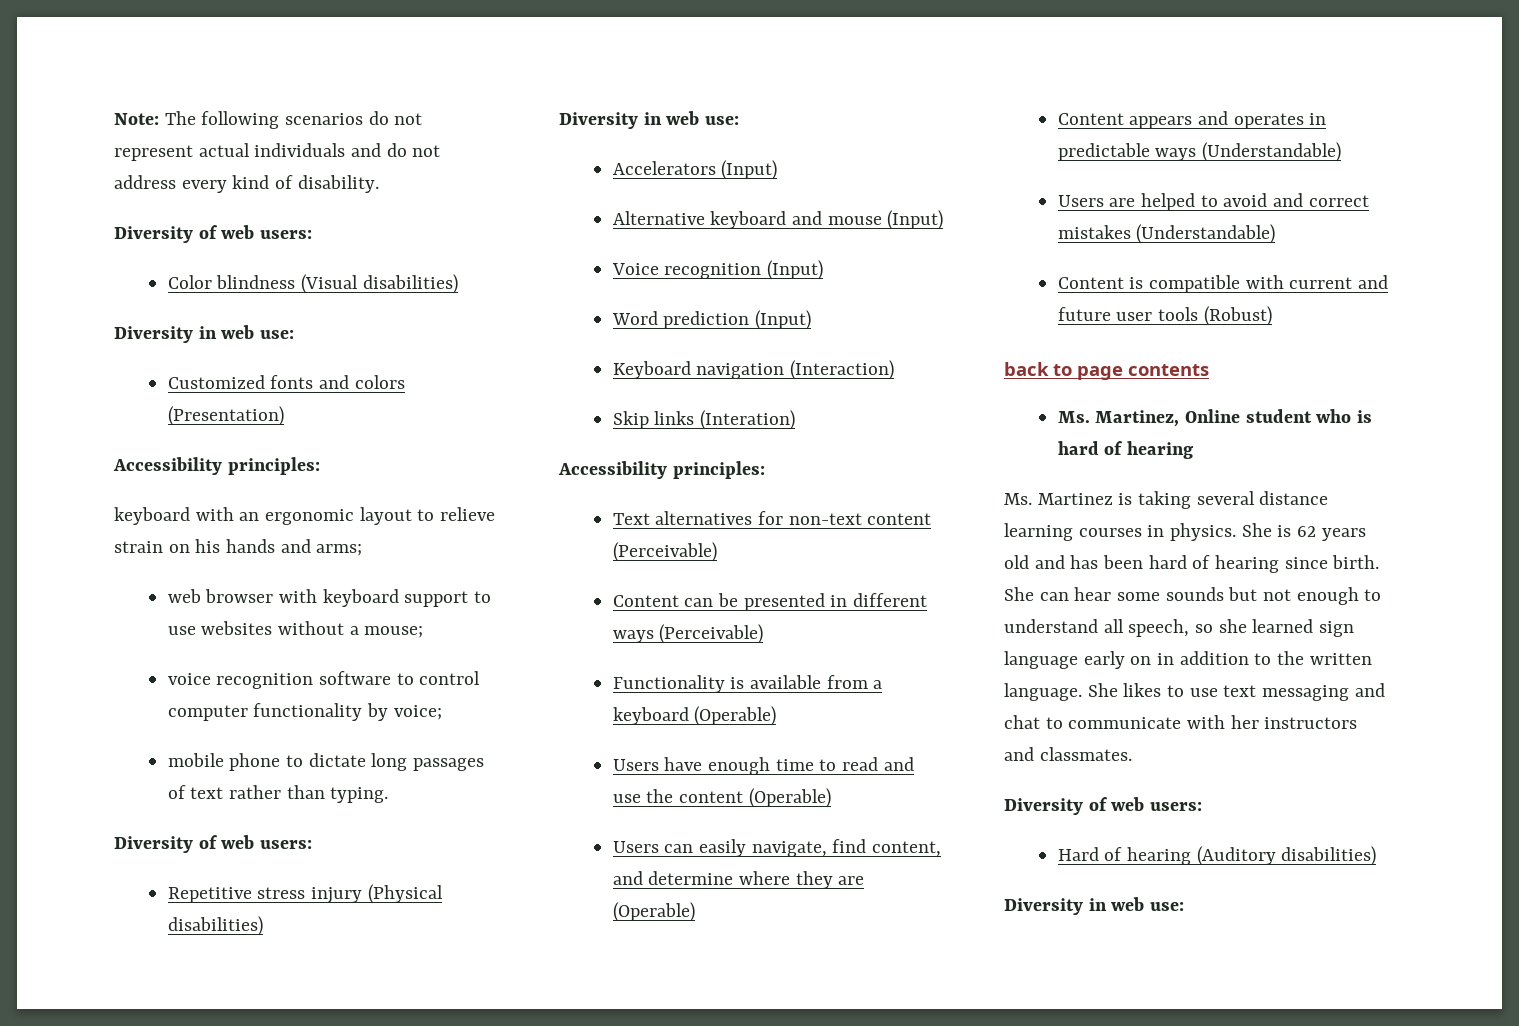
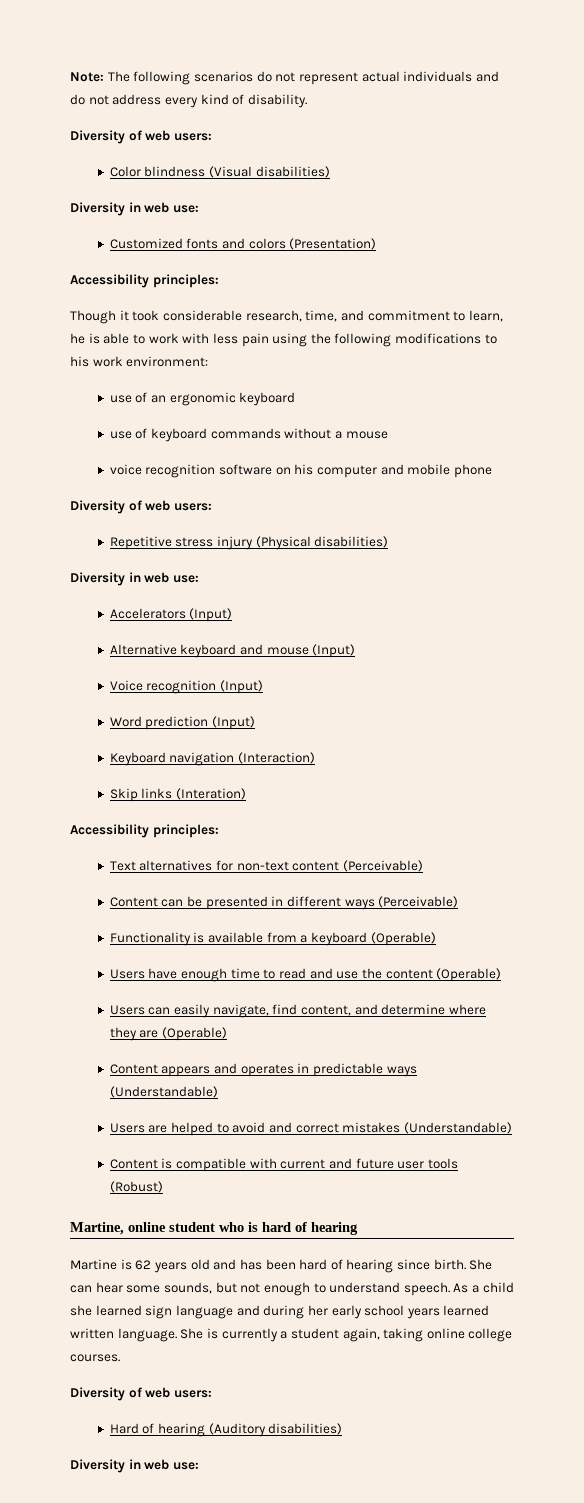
- keyboard with an ergonomic layout to relieve strain on his hands and arms;
- web browser with keyboard support to use websites without a mouse;
+ Though it took considerable research, time, and commitment to learn, he is able to work with less pain using the following modifications to his work environment:
+ use of an ergonomic keyboard
+ use of keyboard commands without a mouse
- voice recognition software to control computer functionality by voice;
- mobile phone to dictate long passages of text rather than typing.
+ voice recognition software on his computer and mobile phone
- back to page contents
- Ms. Martinez, Online student who is hard of hearing
+ Martine, online student who is hard of hearing
- Ms. Martinez is taking several distance learning courses in physics. She is 62 years old and has been hard of hearing since birth.
+ Martine is 62 years old and has been hard of hearing since birth.
- She can hear some sounds but not enough to understand all speech, so she learned sign language early on in addition to the written language. She likes to use text messaging and chat to communicate with her instructors and classmates.
+ She can hear some sounds, but not enough to understand speech. As a child she learned sign language and during her early school years learned written language. She is currently a student again, taking online college courses.

